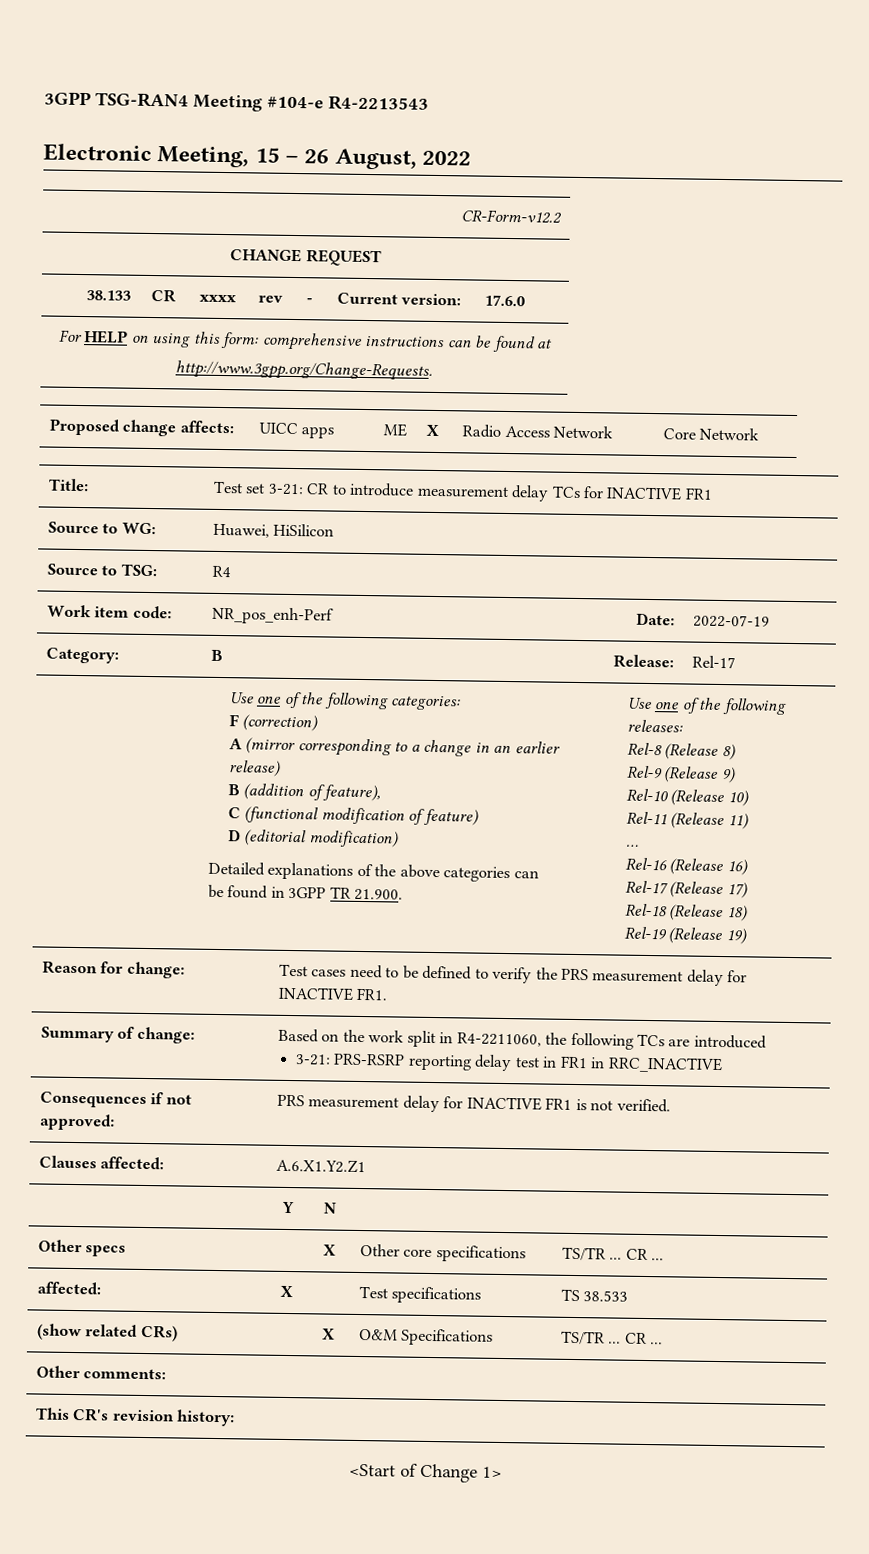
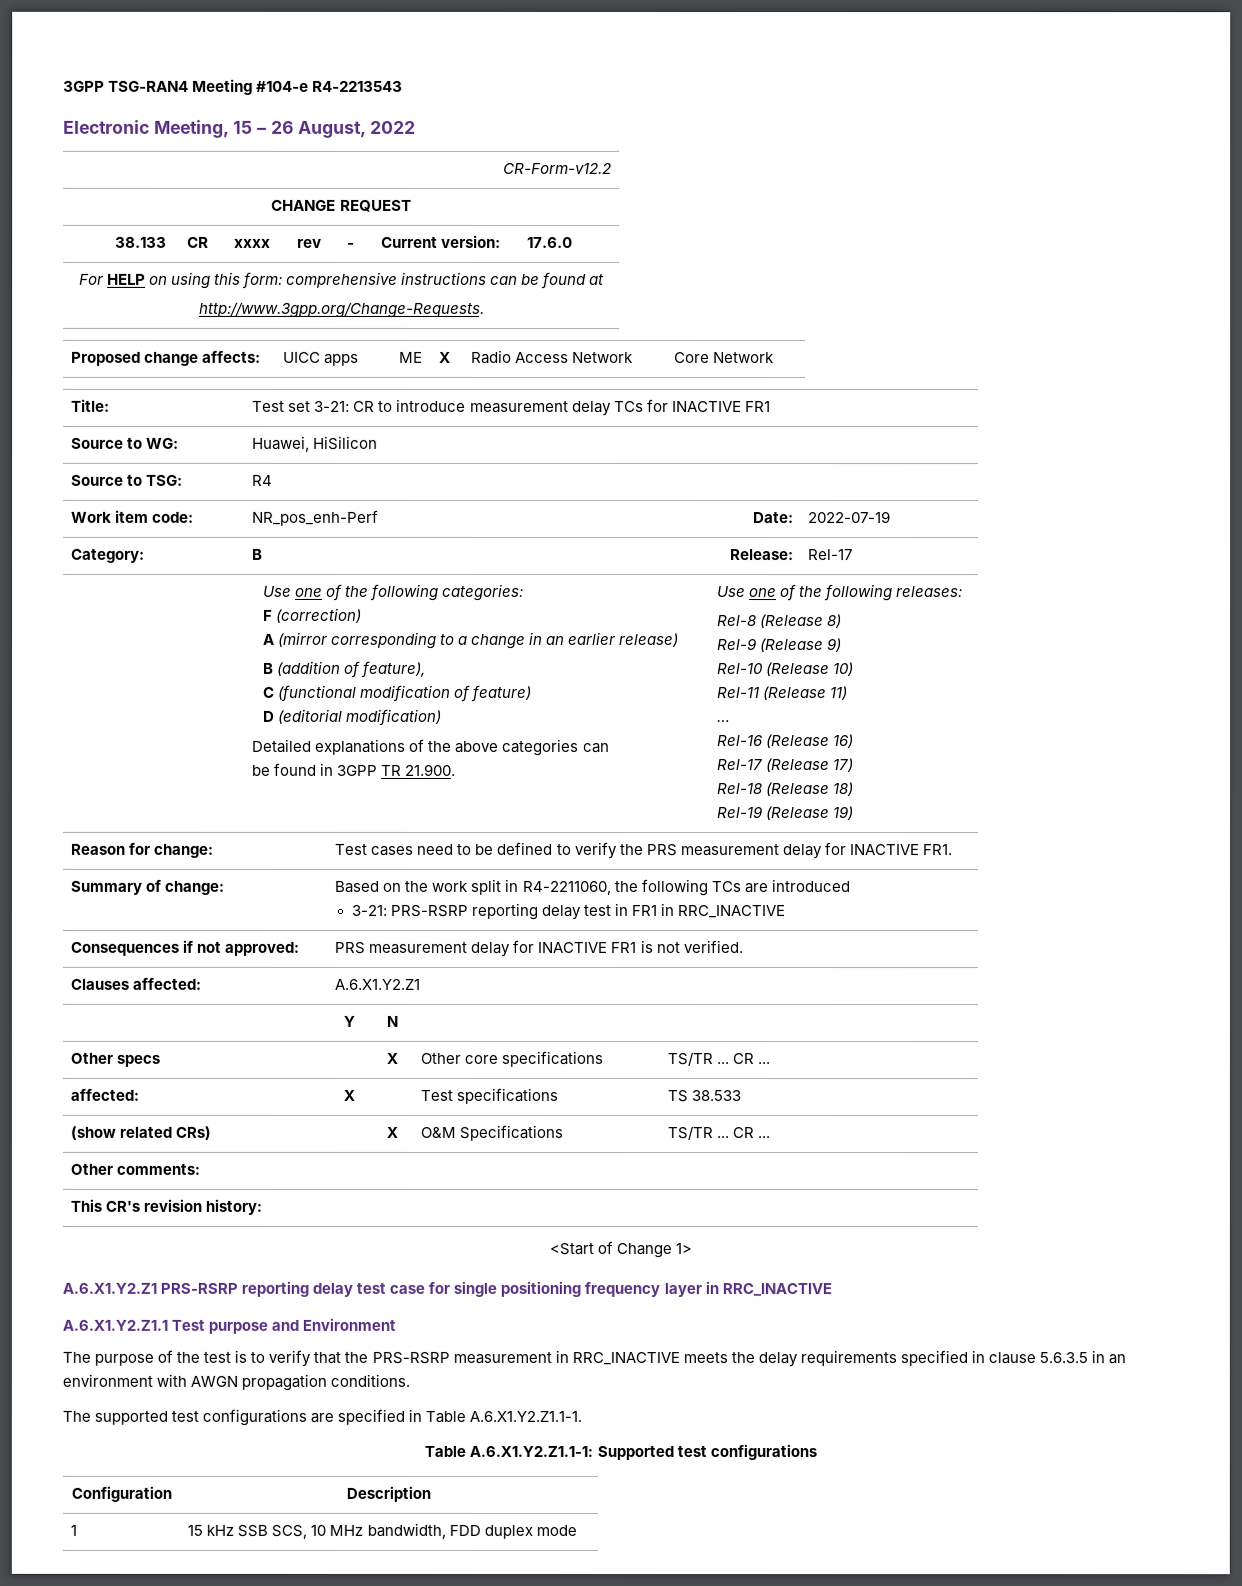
+ A.6.X1.Y2.Z1 PRS-RSRP reporting delay test case for single positioning frequency layer in RRC_INACTIVE
+ A.6.X1.Y2.Z1.1 Test purpose and Environment
+ The purpose of the test is to verify that the PRS-RSRP measurement in RRC_INACTIVE meets the delay requirements specified in clause 5.6.3.5 in an environment with AWGN propagation conditions.
+ The supported test configurations are specified in Table A.6.X1.Y2.Z1.1-1.
+ Table A.6.X1.Y2.Z1.1-1: Supported test configurations
+ Configuration | Description
+ 1 | 15 kHz SSB SCS, 10 MHz bandwidth, FDD duplex mode

